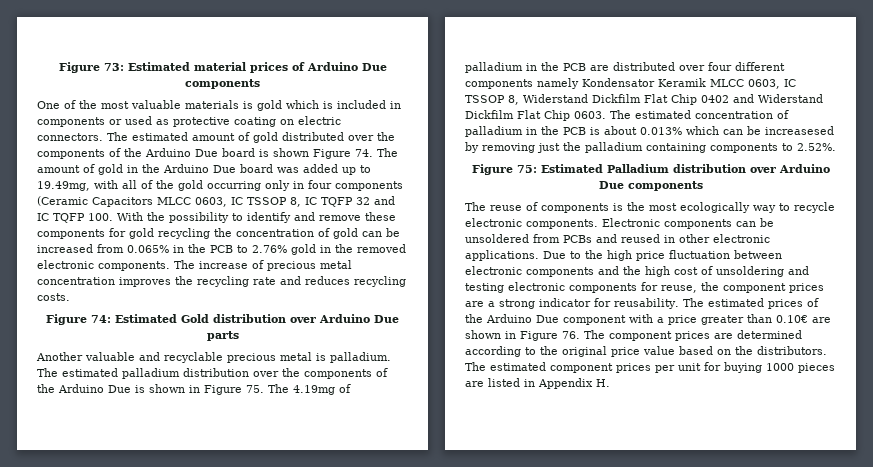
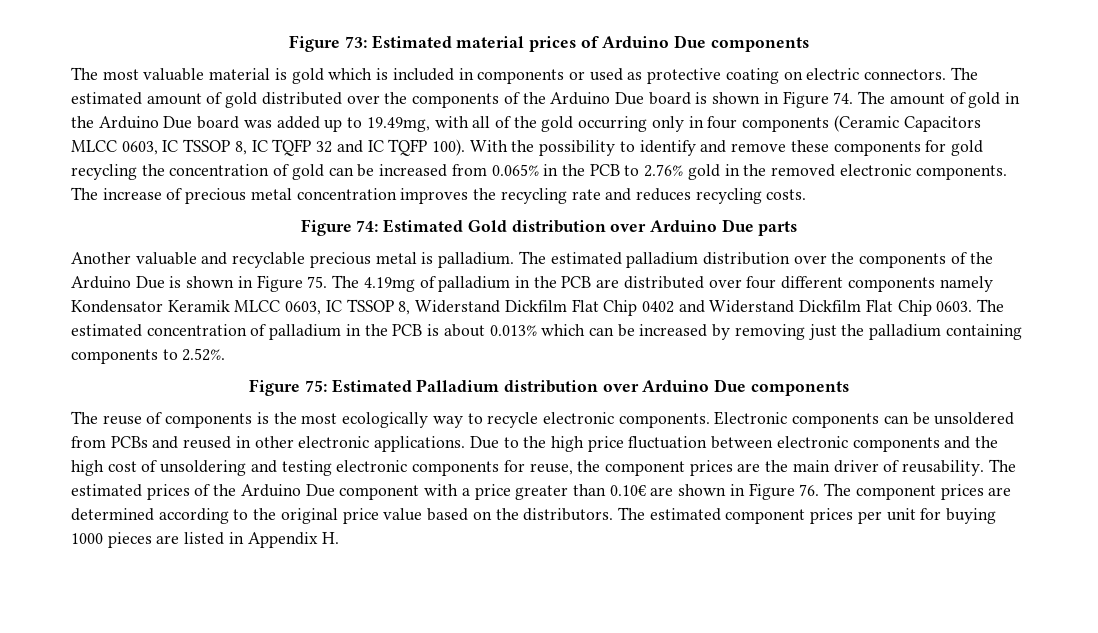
- One of the most valuable materials is gold which is included in components or used as protective coating on electric connectors.
+ The most valuable material is gold which is included in components or used as protective coating on electric connectors.
- The estimated amount of gold distributed over the components of the Arduino Due board is shown Figure 74. The amount of gold in the Arduino Due board was added up to 19.49mg, with all of the gold occurring only in four components (Ceramic Capacitors MLCC 0603, IC TSSOP 8, IC TQFP 32 and IC TQFP 100. With the possibility to identify and remove these components for gold recycling the concentration of gold can be increased from 0.065% in the PCB to 2.76% gold in the removed electronic components.
+ The estimated amount of gold distributed over the components of the Arduino Due board is shown in Figure 74. The amount of gold in the Arduino Due board was added up to 19.49mg, with all of the gold occurring only in four components (Ceramic Capacitors MLCC 0603, IC TSSOP 8, IC TQFP 32 and IC TQFP 100). With the possibility to identify and remove these components for gold recycling the concentration of gold can be increased from 0.065% in the PCB to 2.76% gold in the removed electronic components.
- The estimated concentration of palladium in the PCB is about 0.013% which can be increasesed by removing just the palladium containing components to 2.52%.
+ The estimated concentration of palladium in the PCB is about 0.013% which can be increased by removing just the palladium containing components to 2.52%.
- Due to the high price fluctuation between electronic components and the high cost of unsoldering and testing electronic components for reuse, the component prices are a strong indicator for reusability.
+ Due to the high price fluctuation between electronic components and the high cost of unsoldering and testing electronic components for reuse, the component prices are the main driver of reusability.

